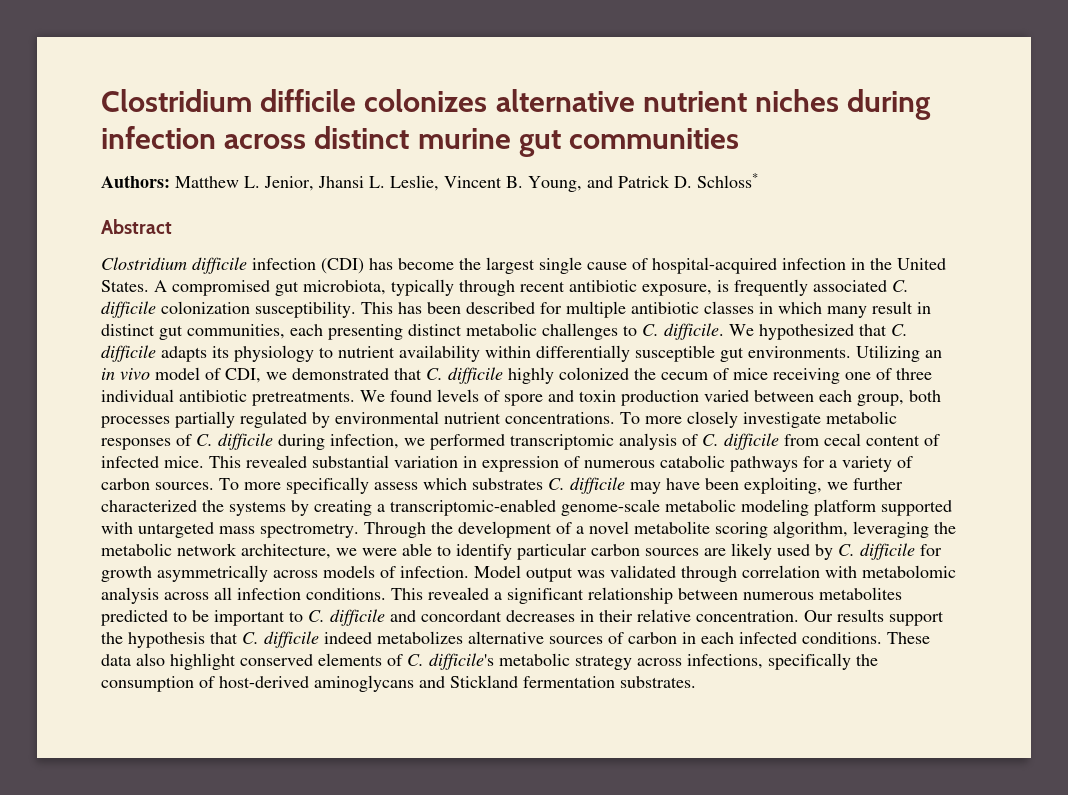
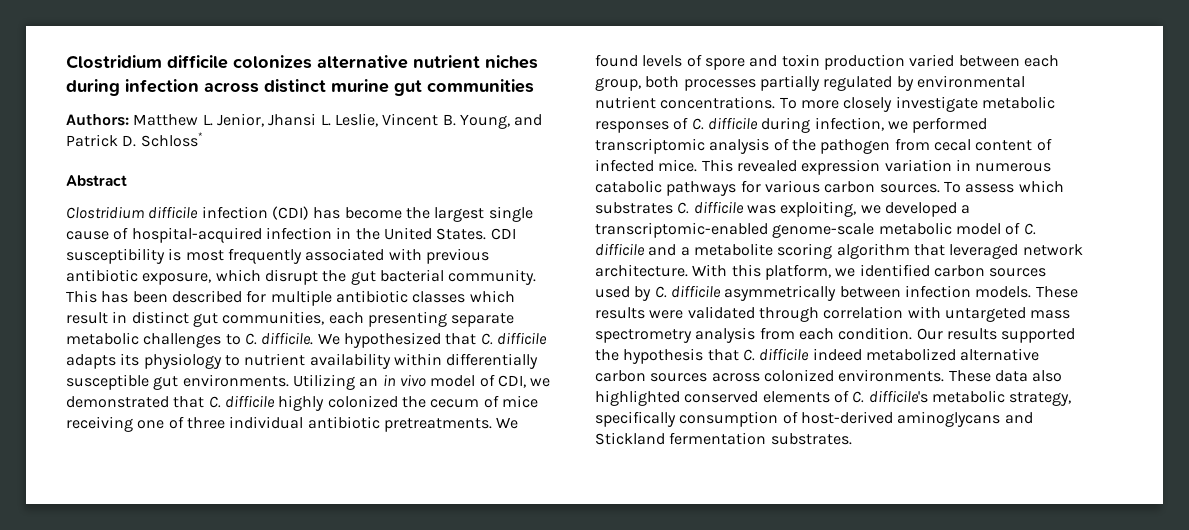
- A compromised gut microbiota, typically through recent antibiotic exposure, is frequently associated C. difficile colonization susceptibility.
+ CDI susceptibility is most frequently associated with previous antibiotic exposure, which disrupt the gut bacterial community.
- This has been described for multiple antibiotic classes in which many result in distinct gut communities, each presenting distinct metabolic challenges to C. difficile.
+ This has been described for multiple antibiotic classes which result in distinct gut communities, each presenting separate metabolic challenges to C. difficile.
- To more closely investigate metabolic responses of C. difficile during infection, we performed transcriptomic analysis of C. difficile from cecal content of infected mice.
+ To more closely investigate metabolic responses of C. difficile during infection, we performed transcriptomic analysis of the pathogen from cecal content of infected mice.
- This revealed substantial variation in expression of numerous catabolic pathways for a variety of carbon sources.
+ This revealed expression variation in numerous catabolic pathways for various carbon sources.
- To more specifically assess which substrates C. difficile may have been exploiting, we further characterized the systems by creating a transcriptomic-enabled genome-scale metabolic modeling platform supported with untargeted mass spectrometry. Through the development of a novel metabolite scoring algorithm, leveraging the metabolic network architecture, we were able to identify particular carbon sources are likely used by C. difficile for growth asymmetrically across models of infection. Model output was validated through correlation with metabolomic analysis across all infection conditions. This revealed a significant relationship between numerous metabolites predicted to be important to C. difficile and concordant decreases in their relative concentration.
+ To assess which substrates C. difficile was exploiting, we developed a transcriptomic-enabled genome-scale metabolic model of C. difficile and a metabolite scoring algorithm that leveraged network architecture. With this platform, we identified carbon sources used by C. difficile asymmetrically between infection models. These results were validated through correlation with untargeted mass spectrometry analysis from each condition.
- Our results support the hypothesis that C. difficile indeed metabolizes alternative sources of carbon in each infected conditions.
+ Our results supported the hypothesis that C. difficile indeed metabolized alternative carbon sources across colonized environments.
- These data also highlight conserved elements of C. difficile's metabolic strategy across infections, specifically the consumption of host-derived aminoglycans and Stickland fermentation substrates.
+ These data also highlighted conserved elements of C. difficile's metabolic strategy, specifically consumption of host-derived aminoglycans and Stickland fermentation substrates.

